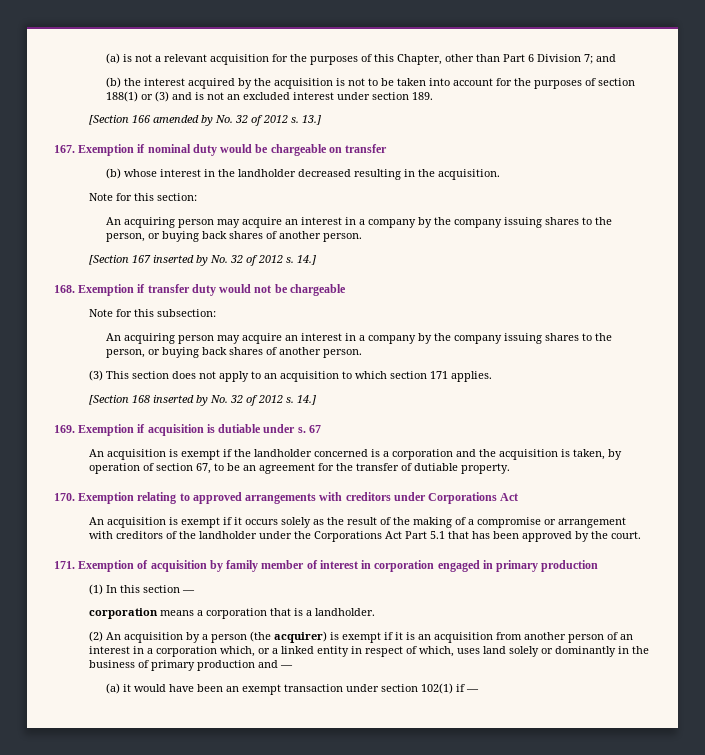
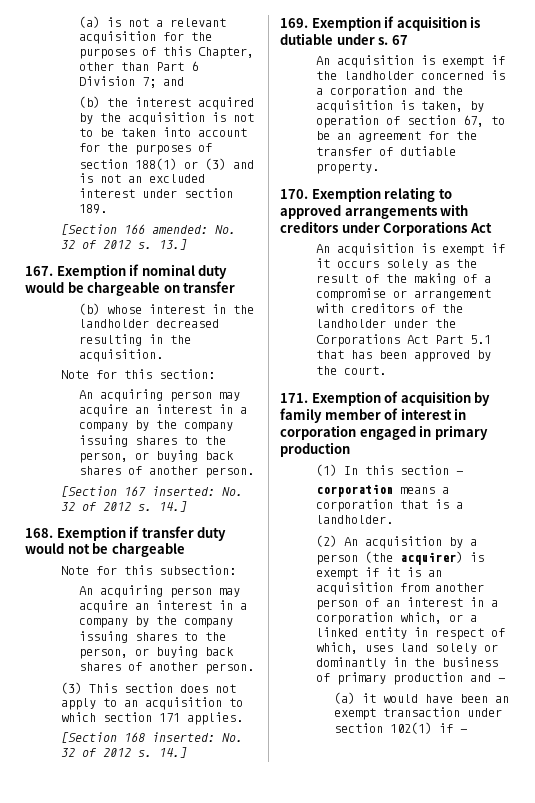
- [Section 166 amended by No. 32 of 2012 s.
+ [Section 166 amended: No. 32 of 2012 s.
- [Section 167 inserted by No. 32 of 2012 s.
+ [Section 167 inserted: No. 32 of 2012 s.
- [Section 168 inserted by No. 32 of 2012 s.
+ [Section 168 inserted: No. 32 of 2012 s.

